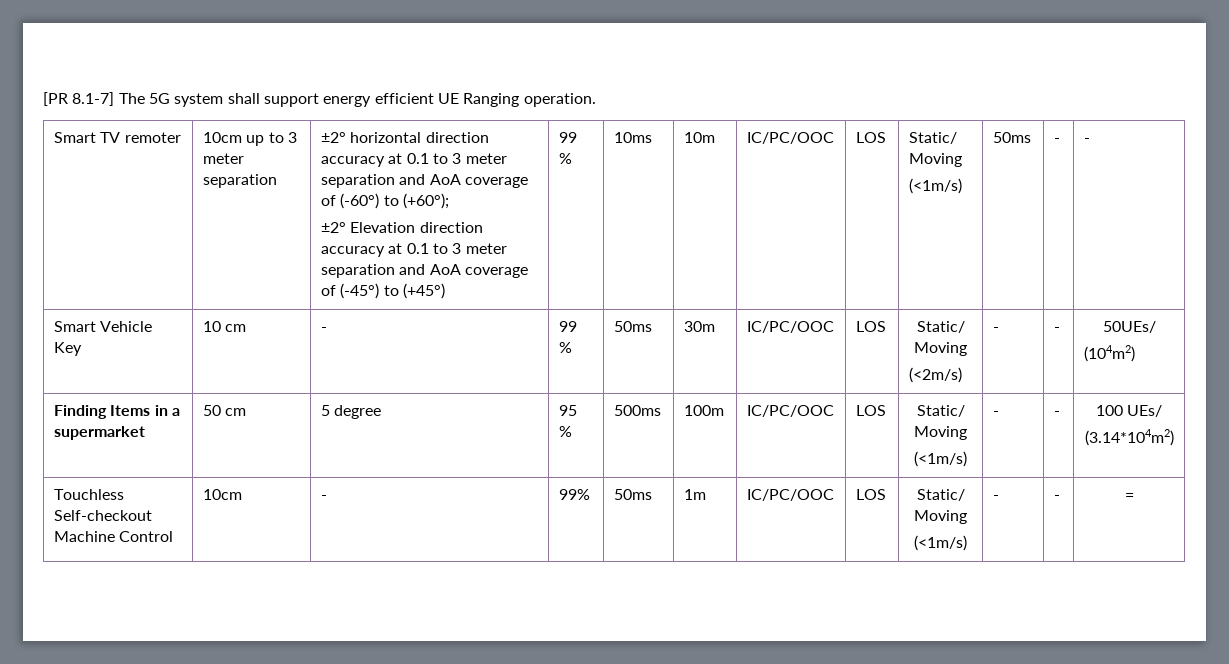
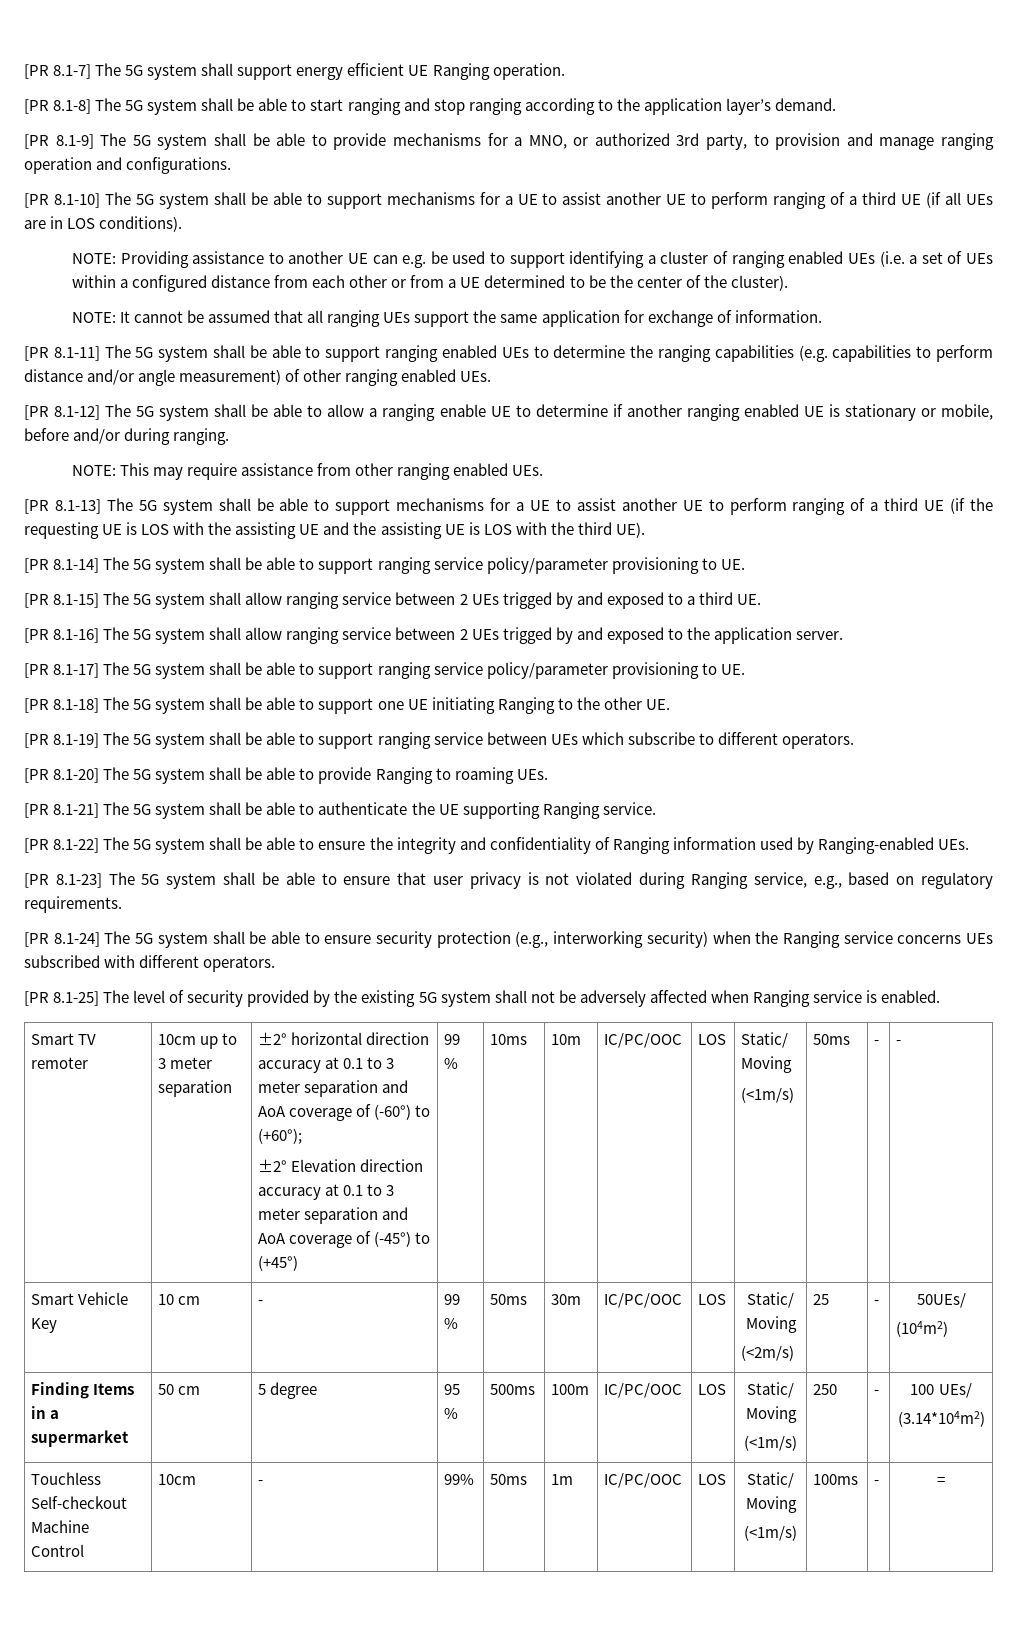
+ [PR 8.1-8] The 5G system shall be able to start ranging and stop ranging according to the application layer’s demand.
+ [PR 8.1-9] The 5G system shall be able to provide mechanisms for a MNO, or authorized 3rd party, to provision and manage ranging operation and configurations.
+ [PR 8.1-10] The 5G system shall be able to support mechanisms for a UE to assist another UE to perform ranging of a third UE (if all UEs are in LOS conditions).
+ NOTE: Providing assistance to another UE can e.g. be used to support identifying a cluster of ranging enabled UEs (i.e. a set of UEs within a configured distance from each other or from a UE determined to be the center of the cluster).
+ NOTE: It cannot be assumed that all ranging UEs support the same application for exchange of information.
+ [PR 8.1-11] The 5G system shall be able to support ranging enabled UEs to determine the ranging capabilities (e.g. capabilities to perform distance and/or angle measurement) of other ranging enabled UEs.
+ [PR 8.1-12] The 5G system shall be able to allow a ranging enable UE to determine if another ranging enabled UE is stationary or mobile, before and/or during ranging.
+ NOTE: This may require assistance from other ranging enabled UEs.
+ [PR 8.1-13] The 5G system shall be able to support mechanisms for a UE to assist another UE to perform ranging of a third UE (if the requesting UE is LOS with the assisting UE and the assisting UE is LOS with the third UE).
+ [PR 8.1-14] The 5G system shall be able to support ranging service policy/parameter provisioning to UE.
+ [PR 8.1-15] The 5G system shall allow ranging service between 2 UEs trigged by and exposed to a third UE.
+ [PR 8.1-16] The 5G system shall allow ranging service between 2 UEs trigged by and exposed to the application server.
+ [PR 8.1-17] The 5G system shall be able to support ranging service policy/parameter provisioning to UE.
+ [PR 8.1-18] The 5G system shall be able to support one UE initiating Ranging to the other UE.
+ [PR 8.1-19] The 5G system shall be able to support ranging service between UEs which subscribe to different operators.
+ [PR 8.1-20] The 5G system shall be able to provide Ranging to roaming UEs.
+ [PR 8.1-21] The 5G system shall be able to authenticate the UE supporting Ranging service.
+ [PR 8.1-22] The 5G system shall be able to ensure the integrity and confidentiality of Ranging information used by Ranging-enabled UEs.
+ [PR 8.1-23] The 5G system shall be able to ensure that user privacy is not violated during Ranging service, e.g., based on regulatory requirements.
+ [PR 8.1-24] The 5G system shall be able to ensure security protection (e.g., interworking security) when the Ranging service concerns UEs subscribed with different operators.
+ [PR 8.1-25] The level of security provided by the existing 5G system shall not be adversely affected when Ranging service is enabled.
  Smart Vehicle Key | 10 cm | - | 99 % | 50ms | 30m | IC/PC/OOC | LOS | Static/ Moving
- (<2m/s) | - | - | 50UEs/
+ (<2m/s) | 25 | - | 50UEs/
  Finding Items in a supermarket | 50 cm | 5 degree | 95 % | 500ms | 100m | IC/PC/OOC | LOS | Static/ Moving
- (<1m/s) | - | - | 100 UEs/
+ (<1m/s) | 250 | - | 100 UEs/
  Touchless Self-checkout Machine Control | 10cm | - | 99% | 50ms | 1m | IC/PC/OOC | LOS | Static/ Moving
- (<1m/s) | - | - | =
+ (<1m/s) | 100ms | - | =

